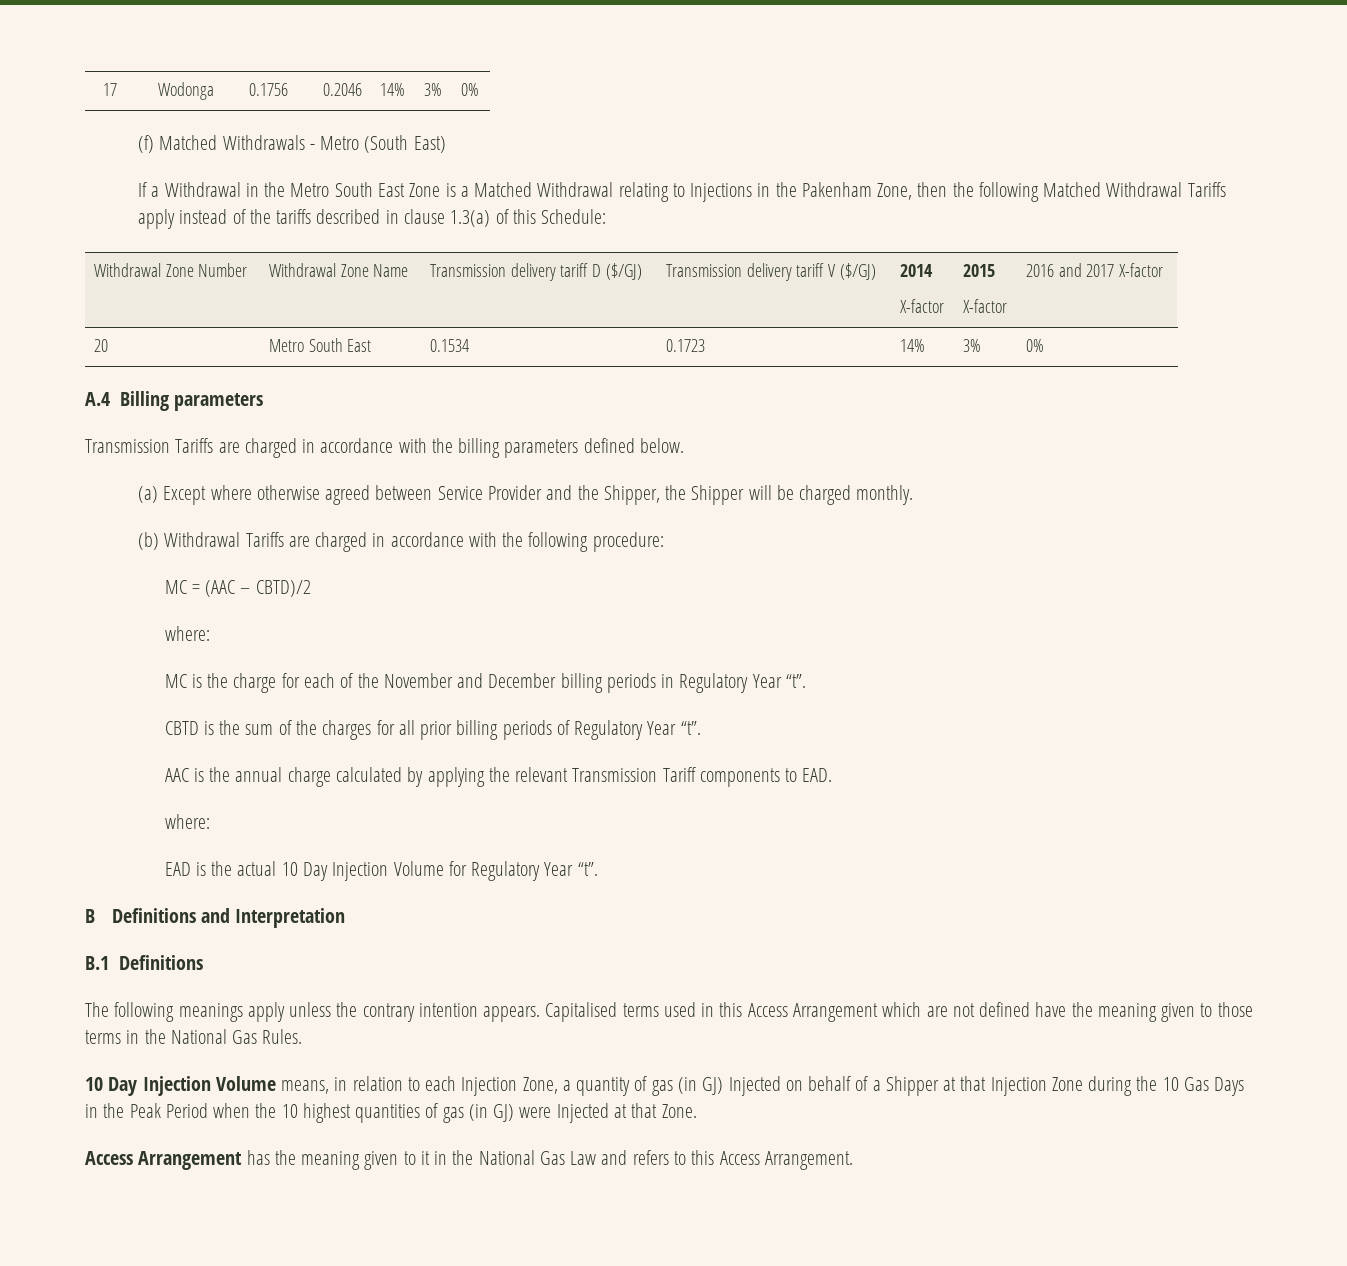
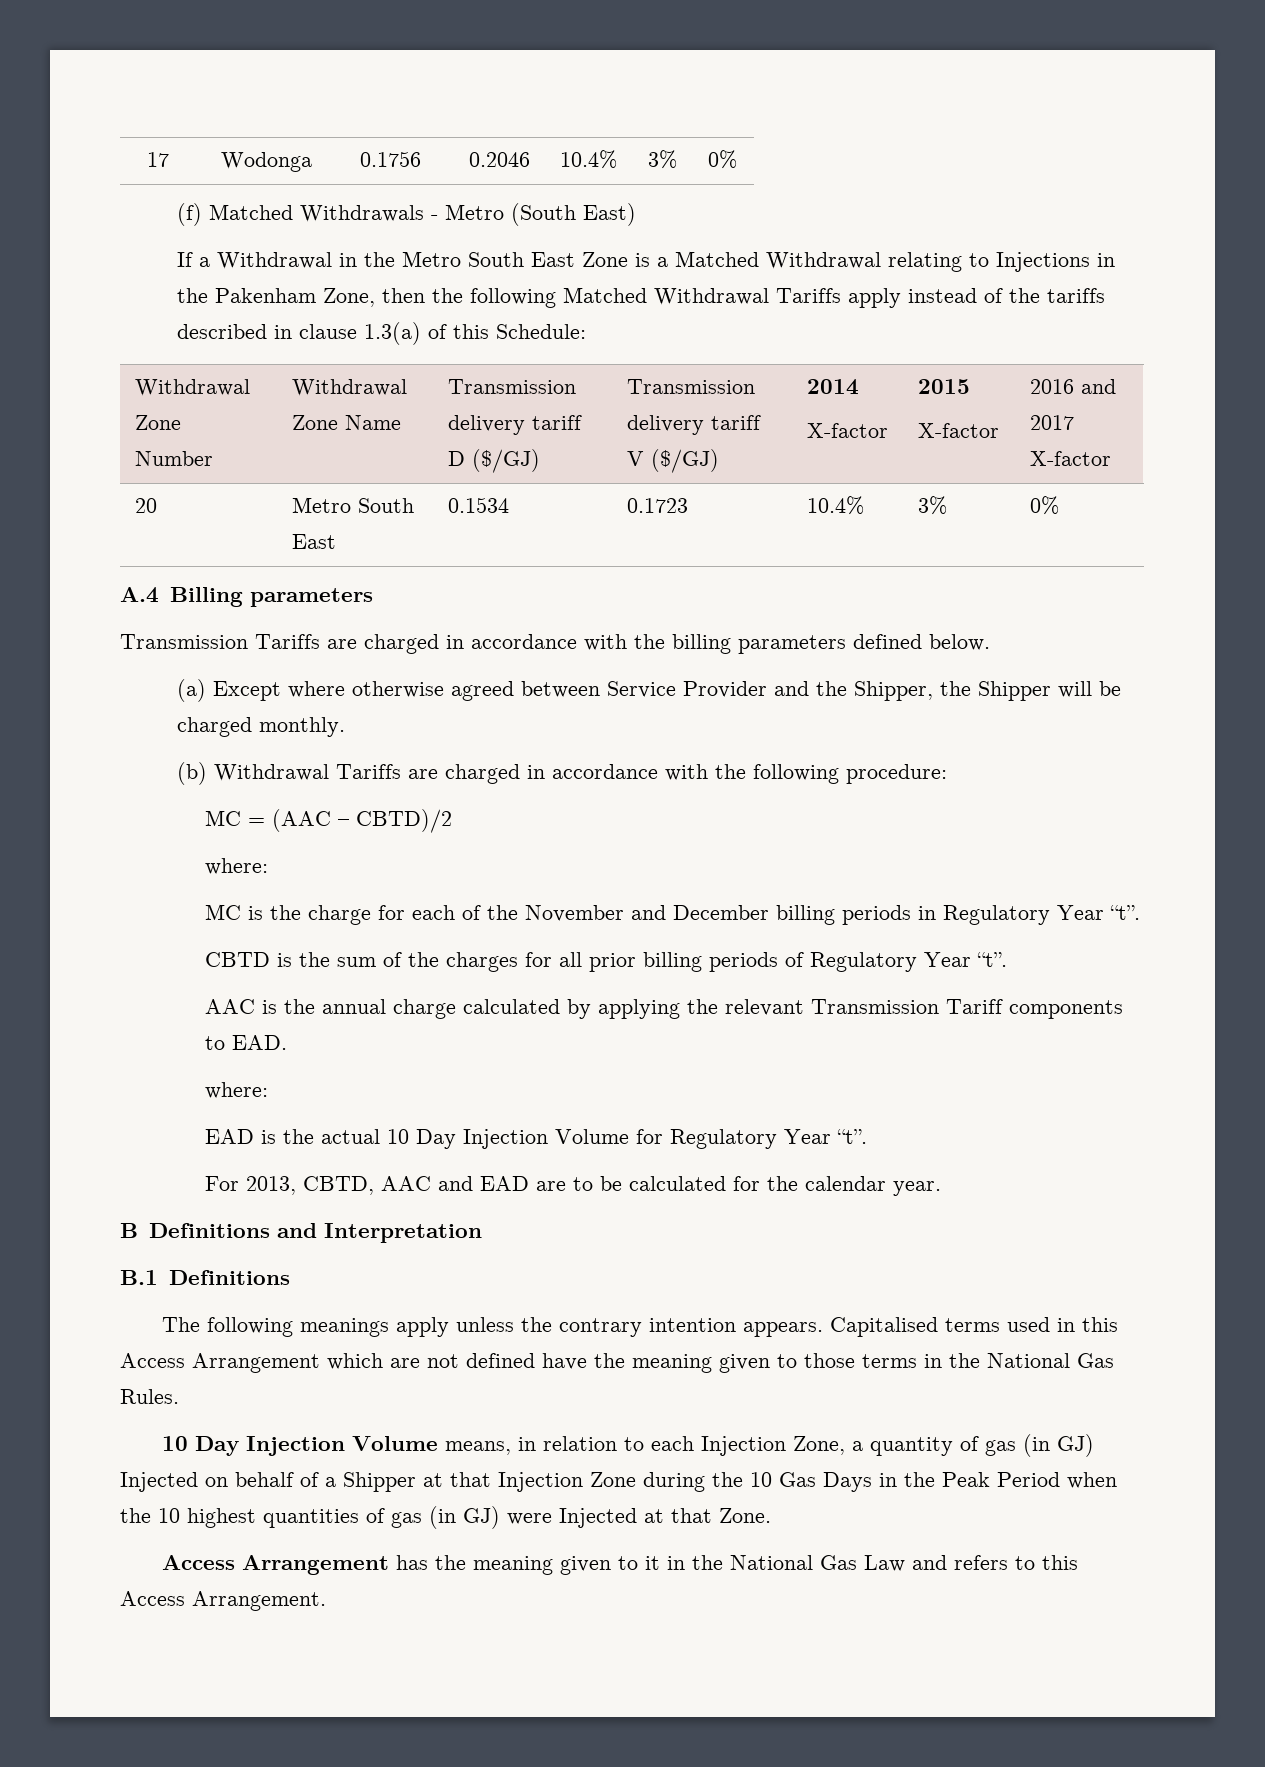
- 17 | Wodonga | 0.1756 | 0.2046 | 14% | 3% | 0%
+ 17 | Wodonga | 0.1756 | 0.2046 | 10.4% | 3% | 0%
- 20 | Metro South East | 0.1534 | 0.1723 | 14% | 3% | 0%
+ 20 | Metro South East | 0.1534 | 0.1723 | 10.4% | 3% | 0%
+ For 2013, CBTD, AAC and EAD are to be calculated for the calendar year.

